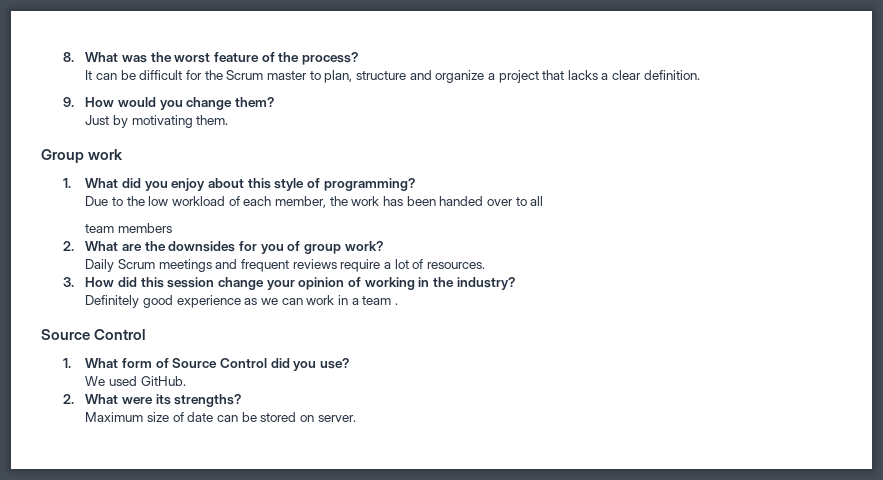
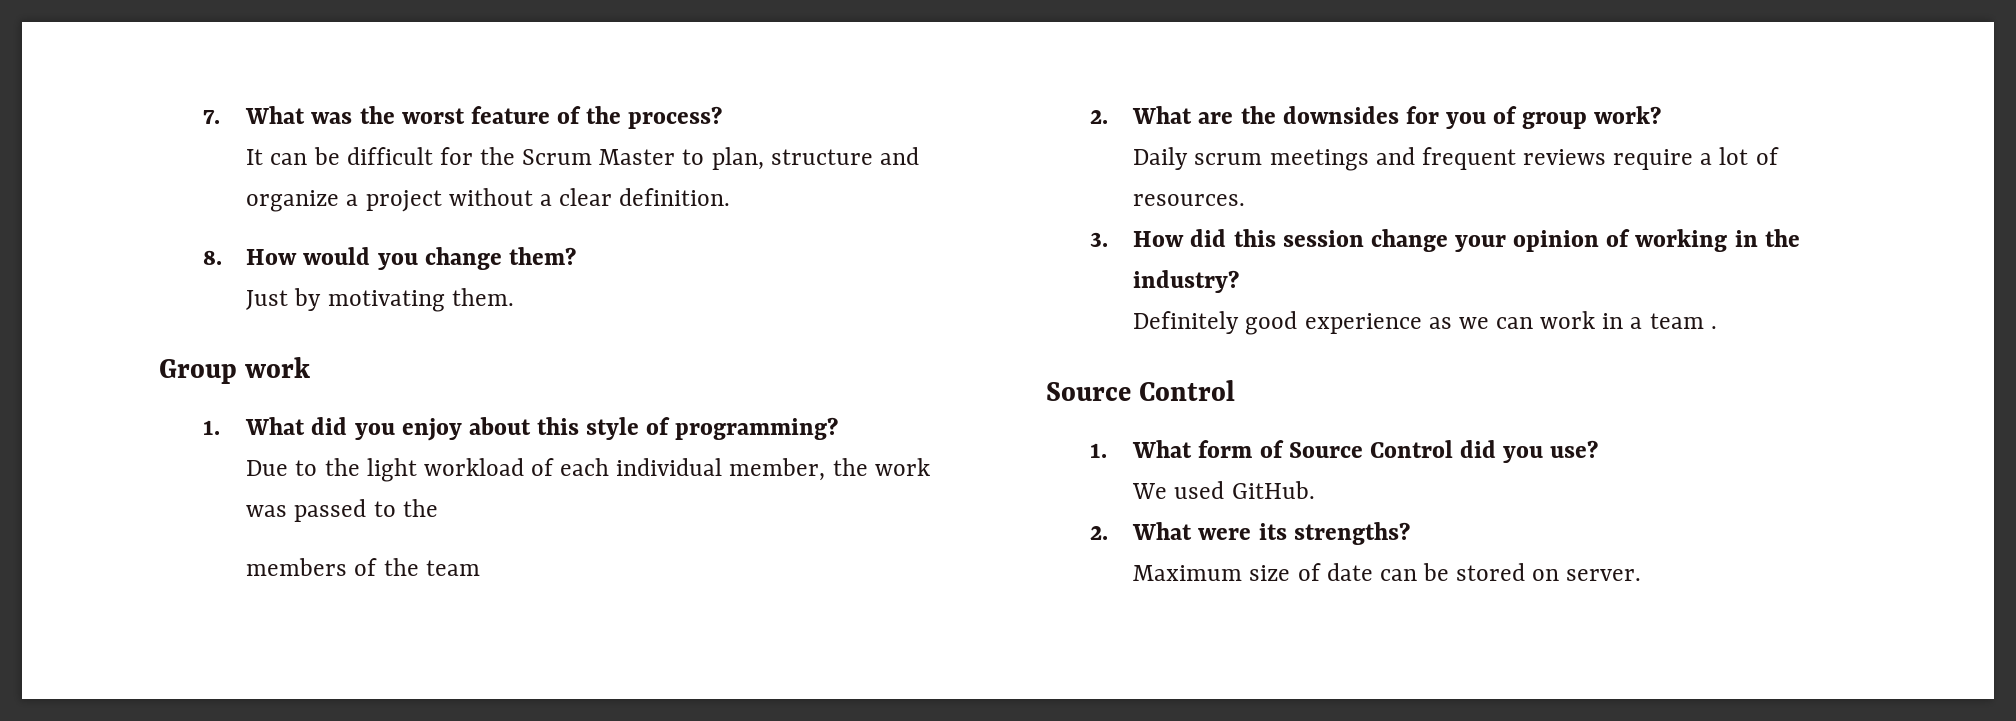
- 8. What was the worst feature of the process?
+ 7. What was the worst feature of the process?
- It can be difficult for the Scrum master to plan, structure and organize a project that lacks a clear definition.
+ It can be difficult for the Scrum Master to plan, structure and organize a project without a clear definition.
- 9. How would you change them?
+ 8. How would you change them?
- Due to the low workload of each member, the work has been handed over to all
- team members
+ Due to the light workload of each individual member, the work was passed to the
+ members of the team
- Daily Scrum meetings and frequent reviews require a lot of resources.
+ Daily scrum meetings and frequent reviews require a lot of resources.

